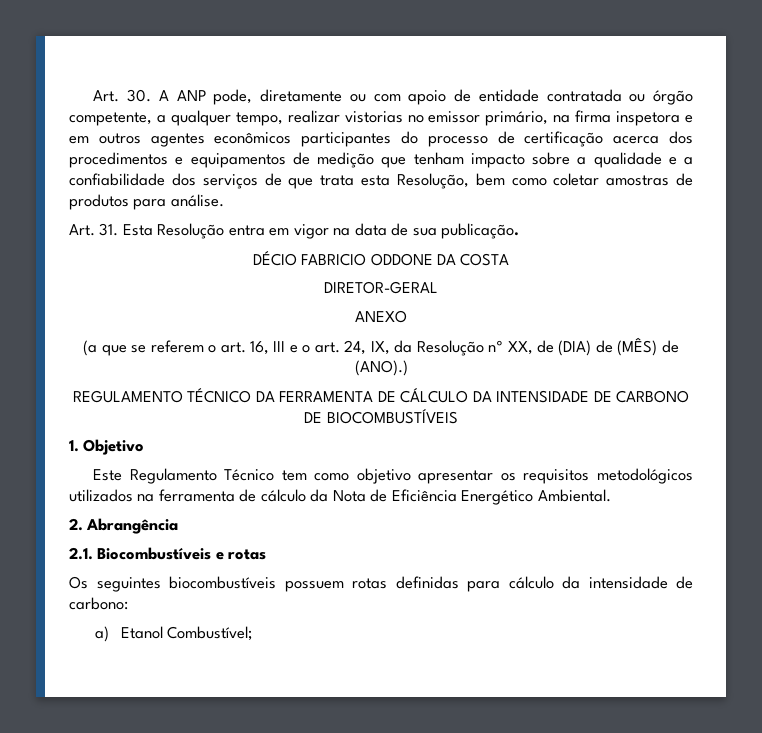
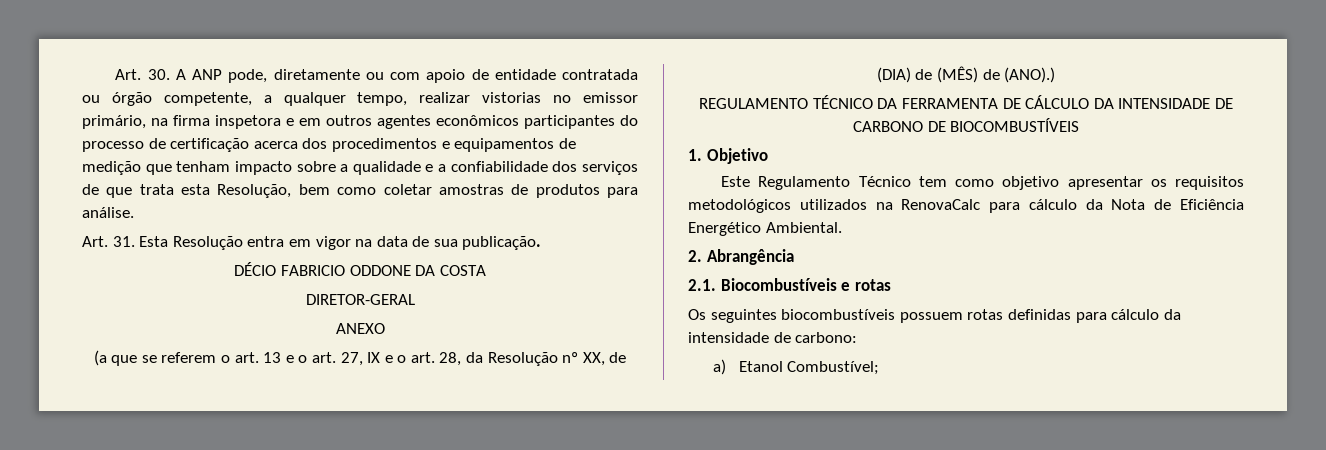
- (a que se referem o art. 16, III e o art. 24, IX, da Resolução nº XX, de (DIA) de (MÊS) de (ANO).)
+ (a que se referem o art. 13 e o art. 27, IX e o art. 28, da Resolução nº XX, de (DIA) de (MÊS) de (ANO).)
- Este Regulamento Técnico tem como objetivo apresentar os requisitos metodológicos utilizados na ferramenta de cálculo da Nota de Eficiência Energético Ambiental.
+ Este Regulamento Técnico tem como objetivo apresentar os requisitos metodológicos utilizados na RenovaCalc para cálculo da Nota de Eficiência Energético Ambiental.

